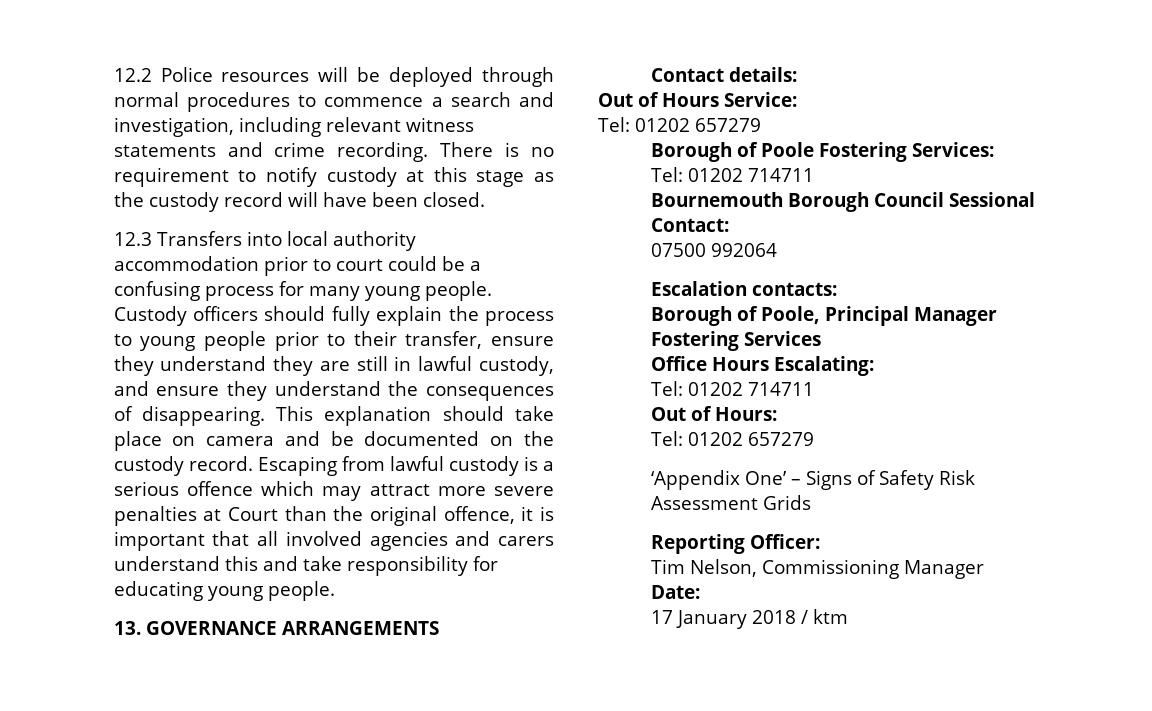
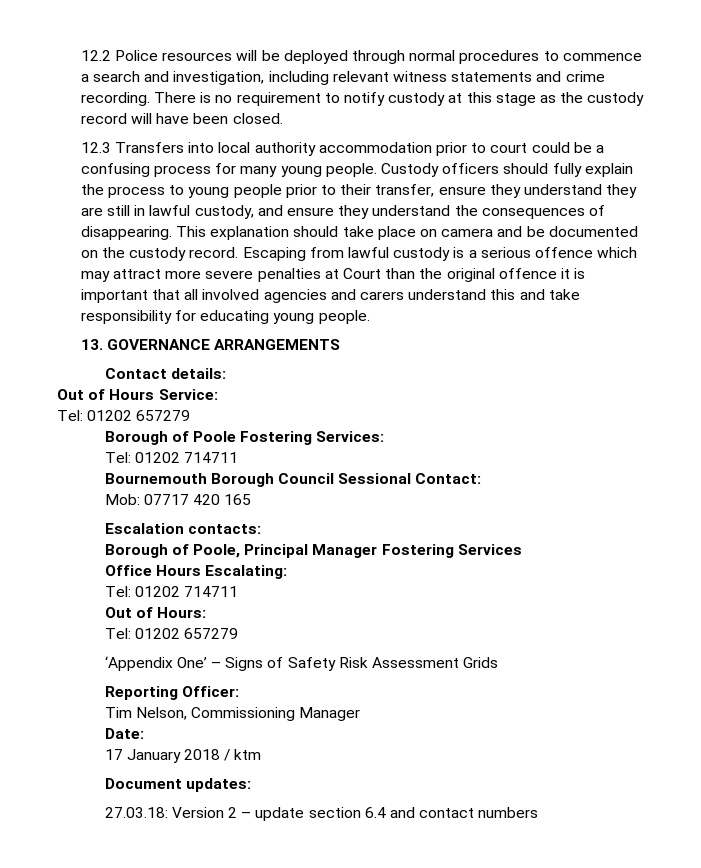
- Escaping from lawful custody is a serious offence which may attract more severe penalties at Court than the original offence, it is important that all involved agencies and carers understand this and take responsibility for educating young people.
+ Escaping from lawful custody is a serious offence which may attract more severe penalties at Court than the original offence it is important that all involved agencies and carers understand this and take responsibility for educating young people.
- 07500 992064
+ Mob: 07717 420 165
+ Document updates:
+ 27.03.18: Version 2 – update section 6.4 and contact numbers

